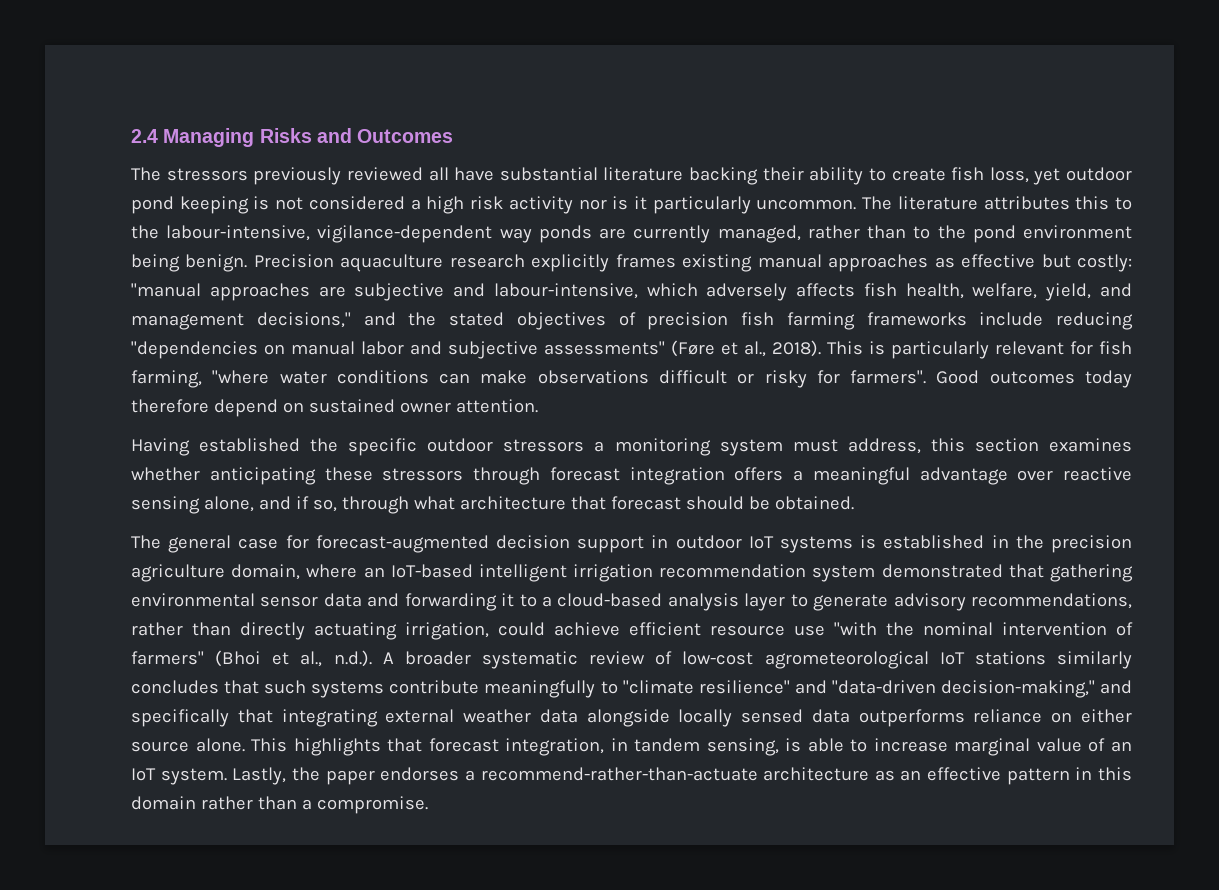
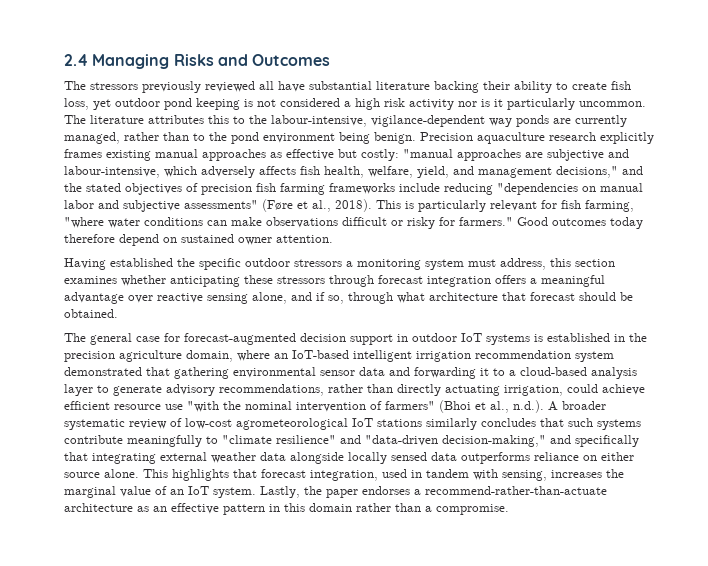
- This is particularly relevant for fish farming, "where water conditions can make observations difficult or risky for farmers".
+ This is particularly relevant for fish farming, "where water conditions can make observations difficult or risky for farmers."
- This highlights that forecast integration, in tandem sensing, is able to increase marginal value of an IoT system.
+ This highlights that forecast integration, used in tandem with sensing, increases the marginal value of an IoT system.

